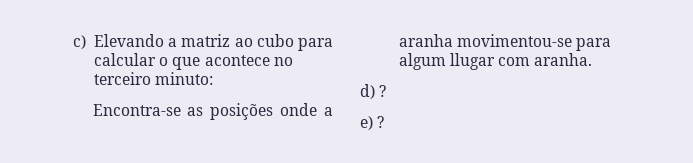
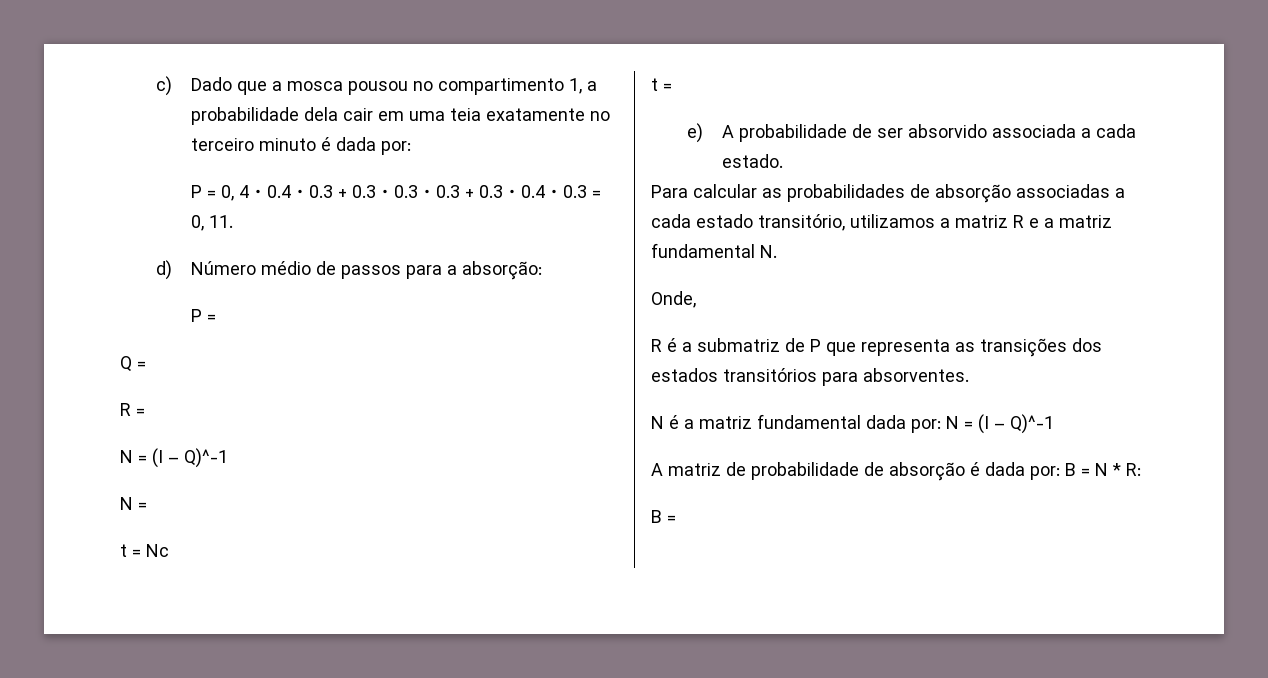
- c) Elevando a matriz ao cubo para calcular o que acontece no terceiro minuto:
- Encontra-se as posições onde a aranha movimentou-se para algum llugar com aranha.
- d) ?
- e) ?
+ c) Dado que a mosca pousou no compartimento 1, a probabilidade dela cair em uma teia exatamente no terceiro minuto é dada por:
+ P = 0, 4・0.4・0.3 + 0.3・0.3・0.3 + 0.3・0.4・0.3 = 0, 11.
+ d) Número médio de passos para a absorção:
+ P =
+ Q =
+ R =
+ N = (I – Q)^-1
+ N =
+ t = Nc
+ t =
+ e) A probabilidade de ser absorvido associada a cada estado.
+ Para calcular as probabilidades de absorção associadas a cada estado transitório, utilizamos a matriz R e a matriz fundamental N.
+ Onde,
+ R é a submatriz de P que representa as transições dos estados transitórios para absorventes.
+ N é a matriz fundamental dada por: N = (I – Q)^-1
+ A matriz de probabilidade de absorção é dada por: B = N * R:
+ B =

